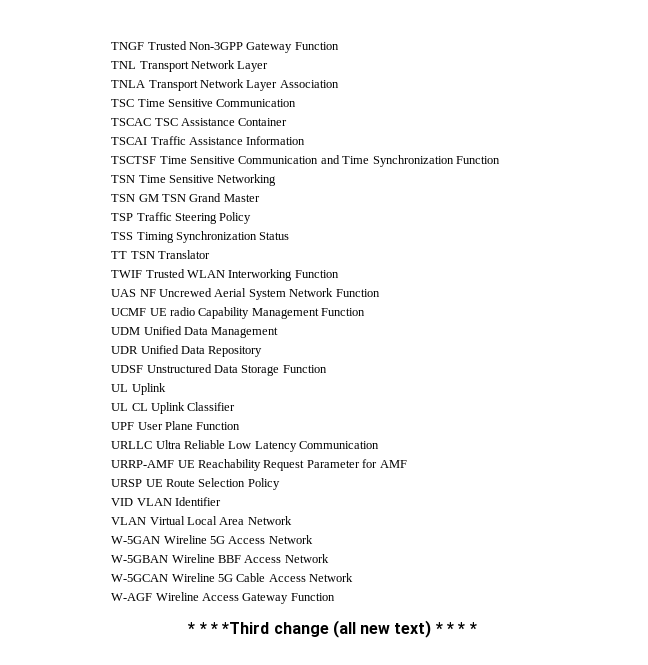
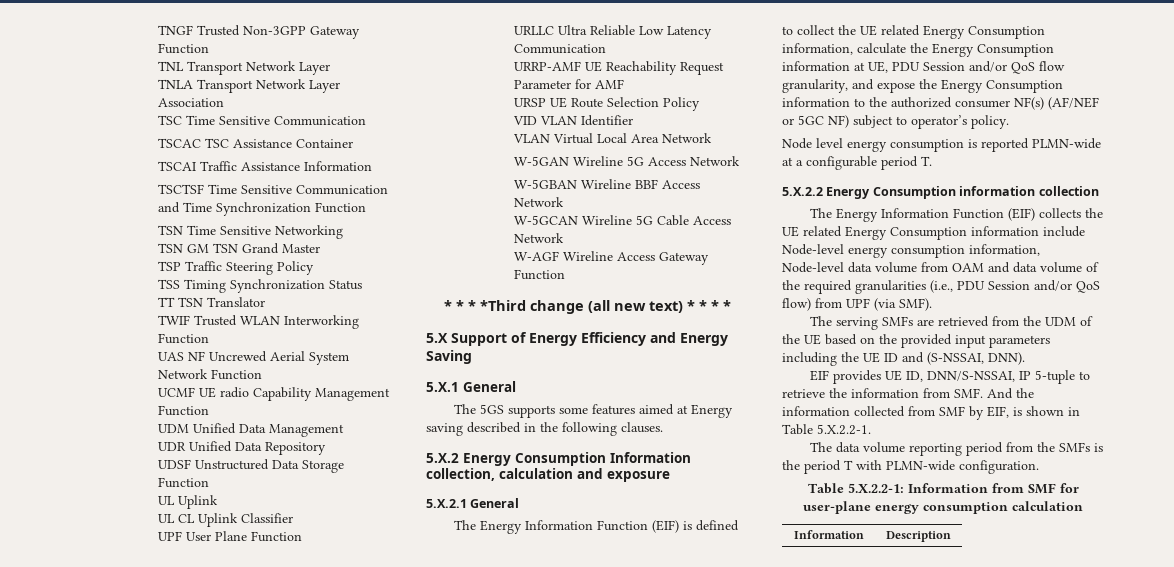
+ 5.X Support of Energy Efficiency and Energy Saving
+ 5.X.1 General
+ The 5GS supports some features aimed at Energy saving described in the following clauses.
+ 5.X.2 Energy Consumption Information collection, calculation and exposure
+ 5.X.2.1 General
+ The Energy Information Function (EIF) is defined to collect the UE related Energy Consumption information, calculate the Energy Consumption information at UE, PDU Session and/or QoS flow granularity, and expose the Energy Consumption information to the authorized consumer NF(s) (AF/NEF or 5GC NF) subject to operator’s policy.
+ Node level energy consumption is reported PLMN-wide at a configurable period T.
+ 5.X.2.2 Energy Consumption information collection
+ The Energy Information Function (EIF) collects the UE related Energy Consumption information include Node-level energy consumption information, Node-level data volume from OAM and data volume of the required granularities (i.e., PDU Session and/or QoS flow) from UPF (via SMF).
+ The serving SMFs are retrieved from the UDM of the UE based on the provided input parameters including the UE ID and (S-NSSAI, DNN).
+ EIF provides UE ID, DNN/S-NSSAI, IP 5-tuple to retrieve the information from SMF. And the information collected from SMF by EIF, is shown in Table 5.X.2.2-1.
+ The data volume reporting period from the SMFs is the period T with PLMN-wide configuration.
+ Table 5.X.2.2-1: Information from SMF for user-plane energy consumption calculation
+ Information | Description

